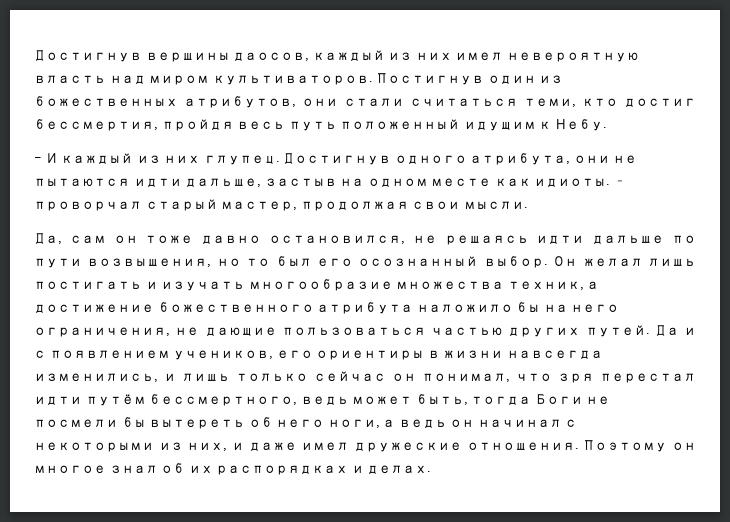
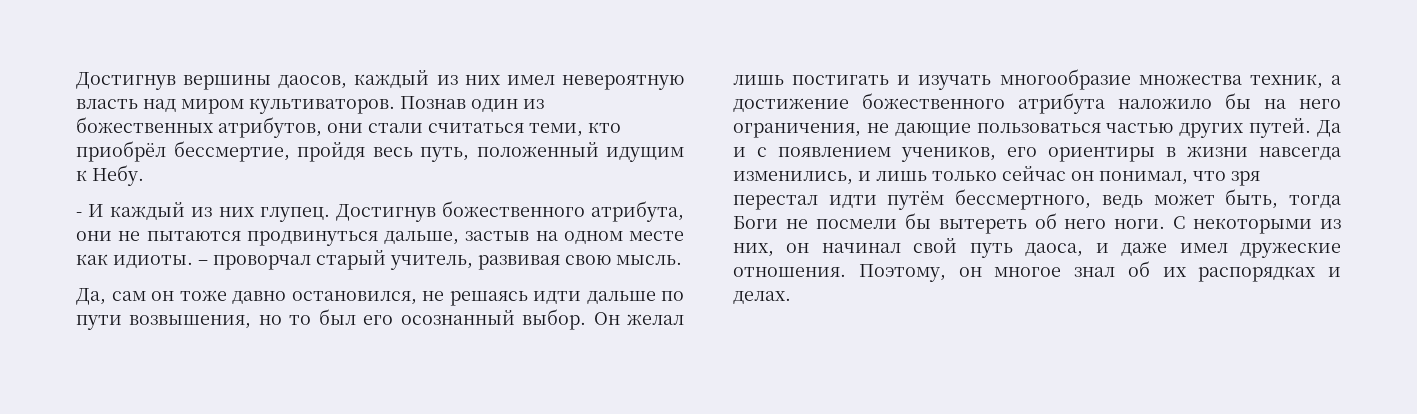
- Постигнув один из божественных атрибутов, они стали считаться теми, кто достиг бессмертия, пройдя весь путь положенный идущим к Небу.
+ Познав один из божественных атрибутов, они стали считаться теми, кто приобрёл бессмертие, пройдя весь путь, положенный идущим к Небу.
- Достигнув одного атрибута, они не пытаются идти дальше, застыв на одном месте как идиоты.
+ Достигнув божественного атрибута, они не пытаются продвинуться дальше, застыв на одном месте как идиоты.
- – проворчал старый мастер, продолжая свои мысли.
+ – проворчал старый учитель, развивая свою мысль.
- Да и с появлением учеников, его ориентиры в жизни навсегда изменились, и лишь только сейчас он понимал, что зря перестал идти путём бессмертного, ведь может быть, тогда Боги не посмели бы вытереть об него ноги, а ведь он начинал с некоторыми из них, и даже имел дружеские отношения.
+ Да и с появлением учеников, его ориентиры в жизни навсегда изменились, и лишь только сейчас он понимал, что зря перестал идти путём бессмертного, ведь может быть, тогда Боги не посмели бы вытереть об него ноги. С некоторыми из них, он начинал свой путь даоса, и даже имел дружеские отношения.
- Поэтому он многое знал об их распорядках и делах.
+ Поэтому, он многое знал об их распорядках и делах.

